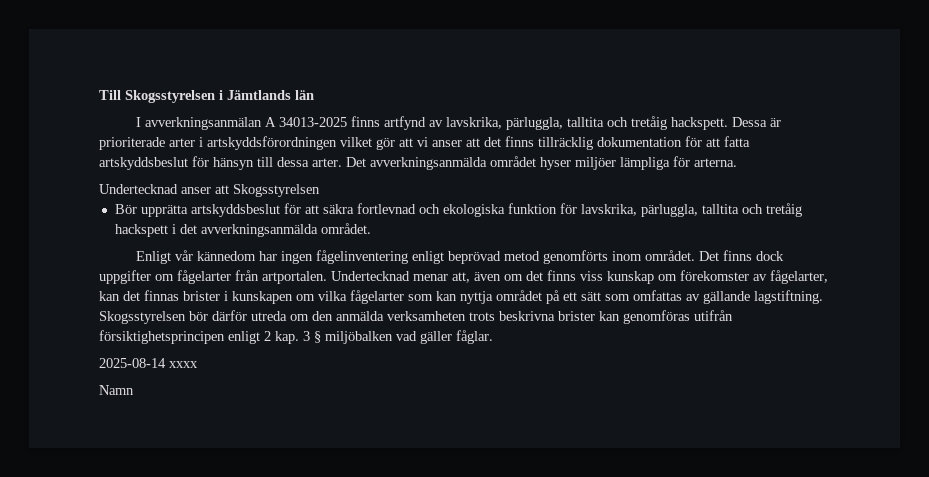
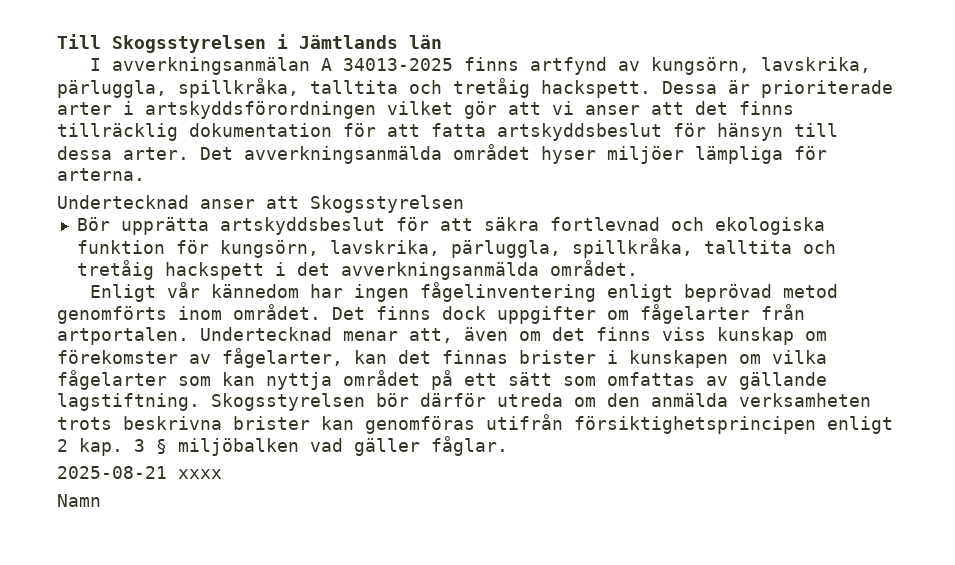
- I avverkningsanmälan A 34013-2025 finns artfynd av lavskrika, pärluggla, talltita och tretåig hackspett.
+ I avverkningsanmälan A 34013-2025 finns artfynd av kungsörn, lavskrika, pärluggla, spillkråka, talltita och tretåig hackspett.
- Bör upprätta artskyddsbeslut för att säkra fortlevnad och ekologiska funktion för lavskrika, pärluggla, talltita och tretåig hackspett i det avverkningsanmälda området.
+ Bör upprätta artskyddsbeslut för att säkra fortlevnad och ekologiska funktion för kungsörn, lavskrika, pärluggla, spillkråka, talltita och tretåig hackspett i det avverkningsanmälda området.
- 2025-08-14 xxxx
+ 2025-08-21 xxxx

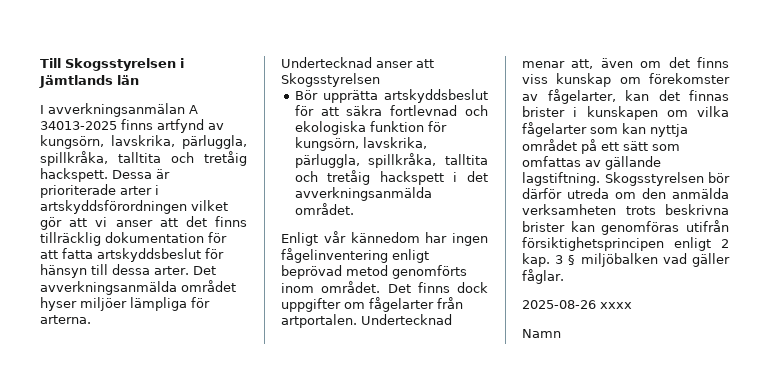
- 2025-08-21 xxxx
+ 2025-08-26 xxxx

